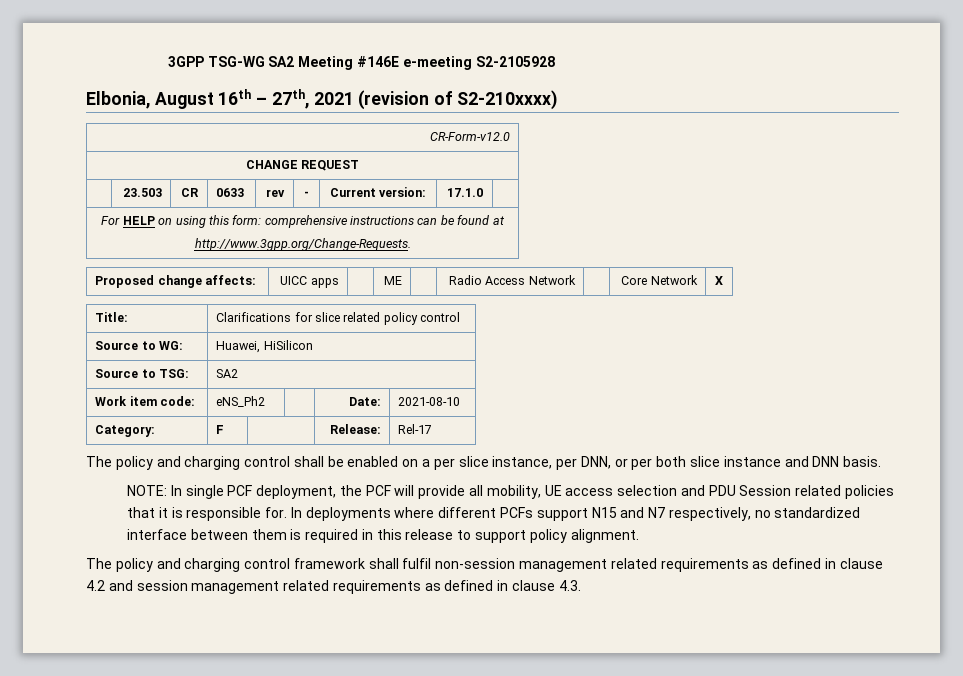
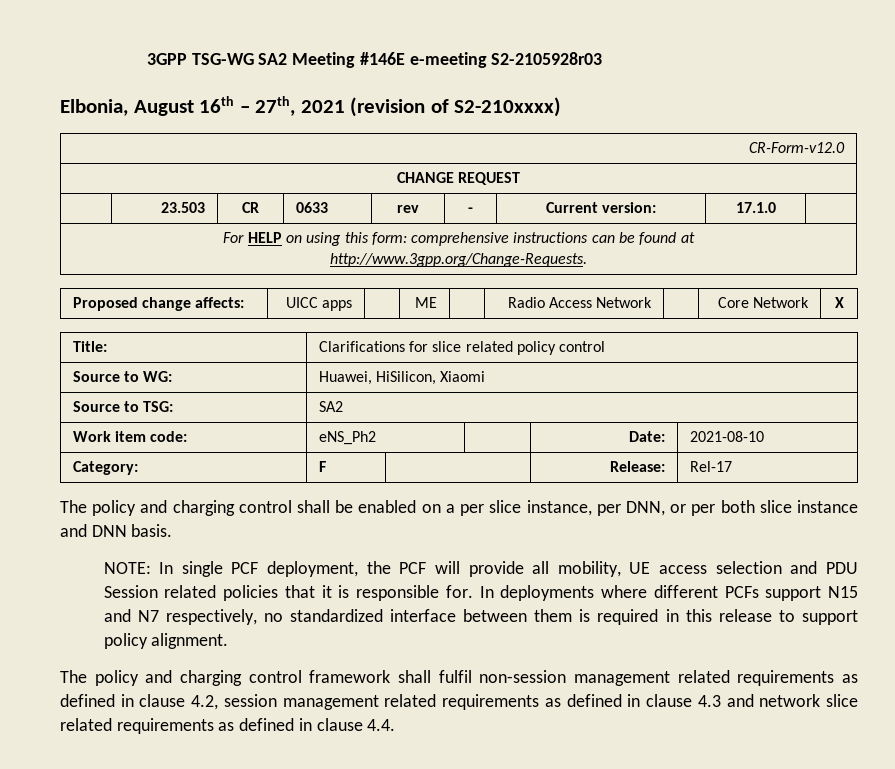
- 3GPP TSG-WG SA2 Meeting #146E e-meeting S2-2105928
+ 3GPP TSG-WG SA2 Meeting #146E e-meeting S2-2105928r03
- Source to WG: | Huawei, HiSilicon
+ Source to WG: | Huawei, HiSilicon, Xiaomi
- The policy and charging control framework shall fulfil non-session management related requirements as defined in clause 4.2 and session management related requirements as defined in clause 4.3.
+ The policy and charging control framework shall fulfil non-session management related requirements as defined in clause 4.2, session management related requirements as defined in clause 4.3 and network slice related requirements as defined in clause 4.4.

